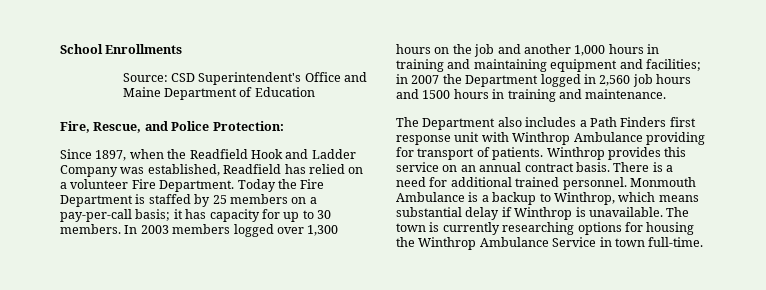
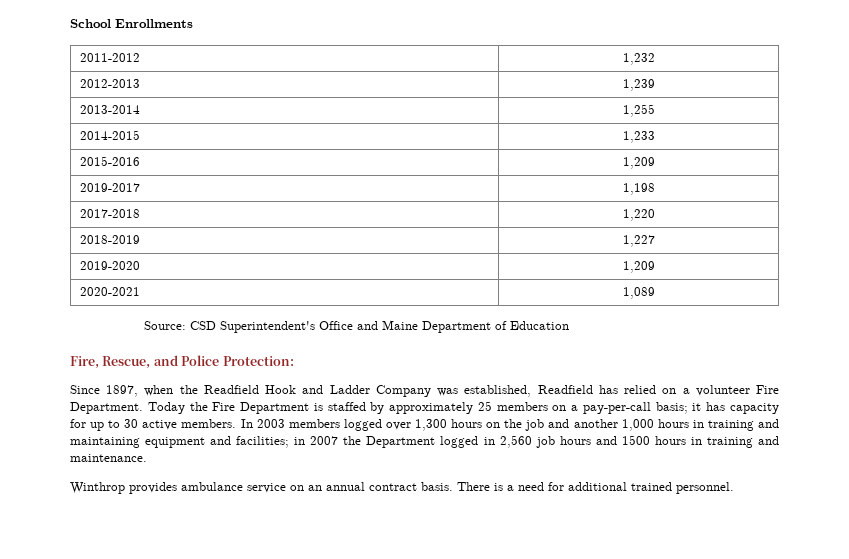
+ 2011-2012 | 1,232
+ 2012-2013 | 1,239
+ 2013-2014 | 1,255
+ 2014-2015 | 1,233
+ 2015-2016 | 1,209
+ 2019-2017 | 1,198
+ 2017-2018 | 1,220
+ 2018-2019 | 1,227
+ 2019-2020 | 1,209
+ 2020-2021 | 1,089
- Today the Fire Department is staffed by 25 members on a pay-per-call basis; it has capacity for up to 30 members.
+ Today the Fire Department is staffed by approximately 25 members on a pay-per-call basis; it has capacity for up to 30 active members.
- The Department also includes a Path Finders first response unit with Winthrop Ambulance providing for transport of patients. Winthrop provides this service on an annual contract basis.
+ Winthrop provides ambulance service on an annual contract basis.
- Monmouth Ambulance is a backup to Winthrop, which means substantial delay if Winthrop is unavailable. The town is currently researching options for housing the Winthrop Ambulance Service in town full-time.

